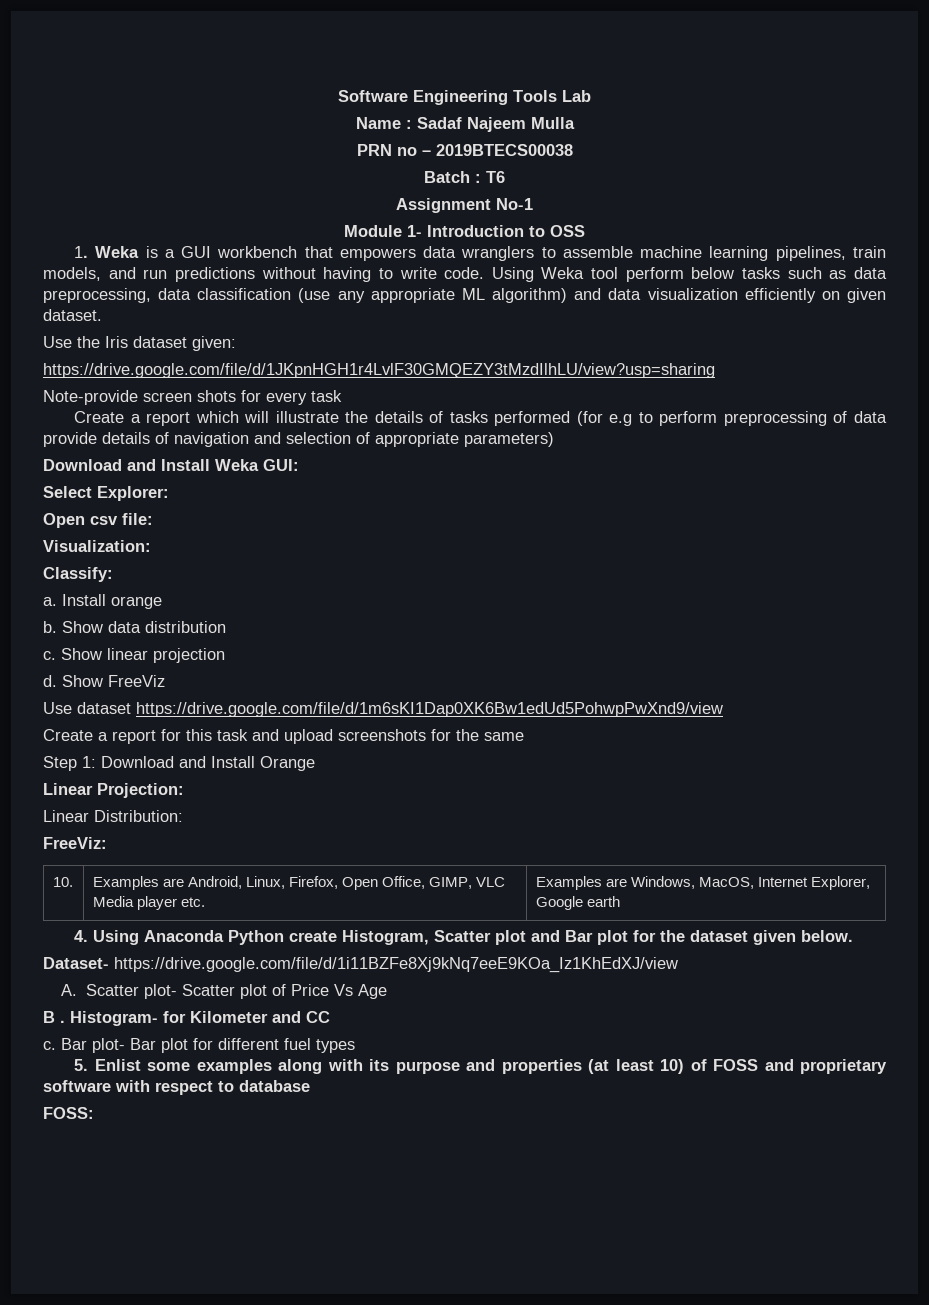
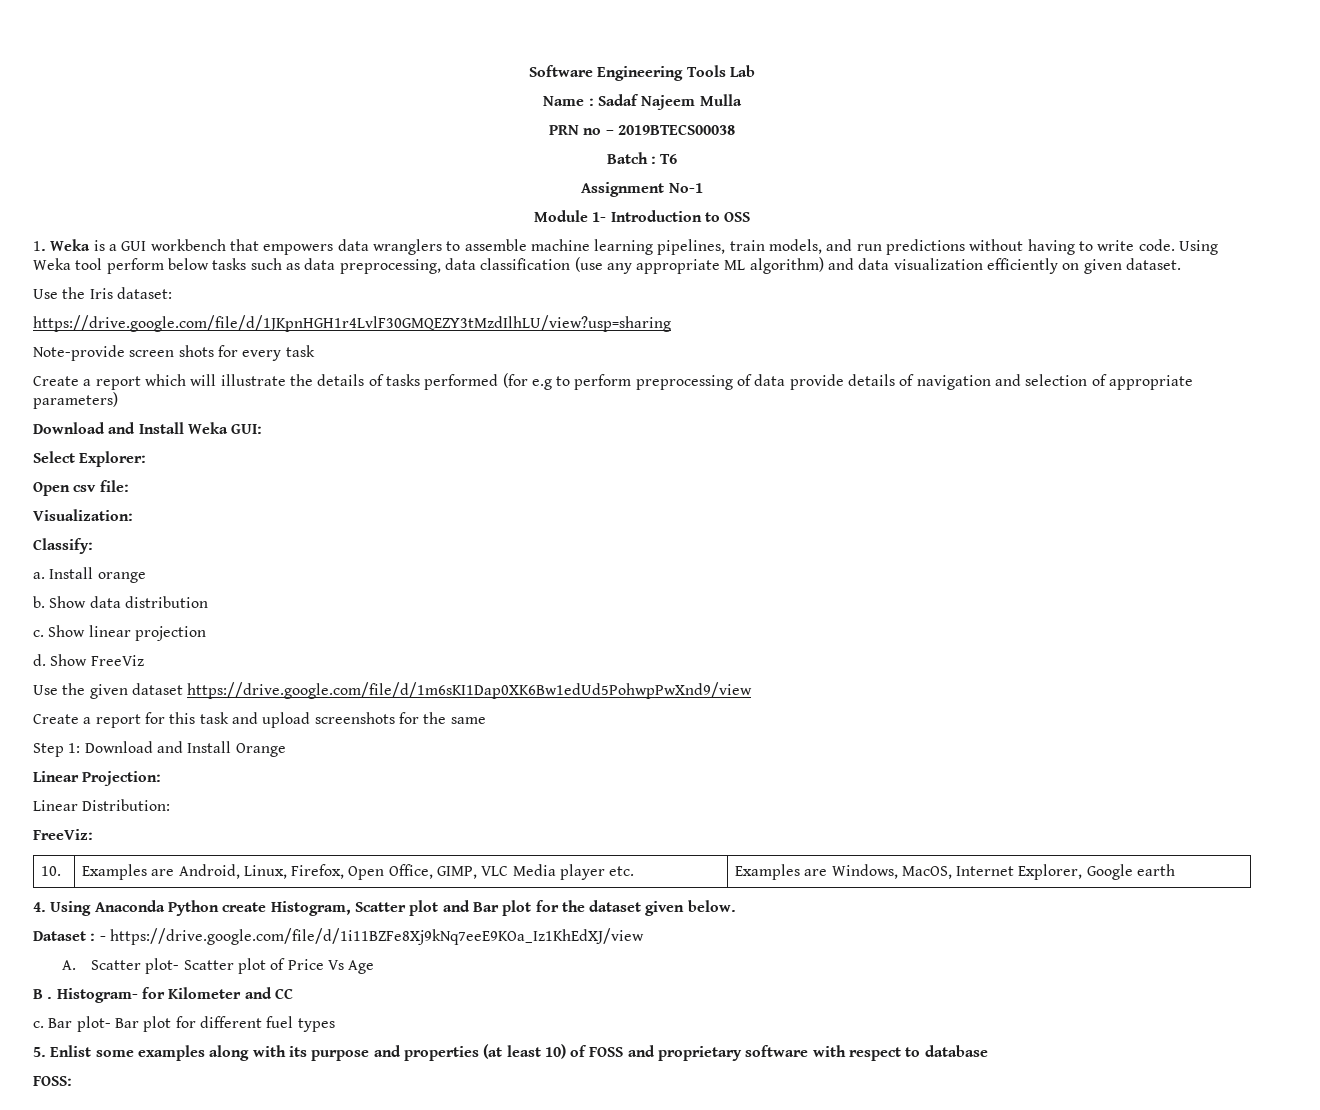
- Use the Iris dataset given:
+ Use the Iris dataset:
- Use dataset https://drive.google.com/file/d/1m6sKI1Dap0XK6Bw1edUd5PohwpPwXnd9/view
+ Use the given dataset https://drive.google.com/file/d/1m6sKI1Dap0XK6Bw1edUd5PohwpPwXnd9/view
- Dataset- https://drive.google.com/file/d/1i11BZFe8Xj9kNq7eeE9KOa_Iz1KhEdXJ/view
+ Dataset : - https://drive.google.com/file/d/1i11BZFe8Xj9kNq7eeE9KOa_Iz1KhEdXJ/view

